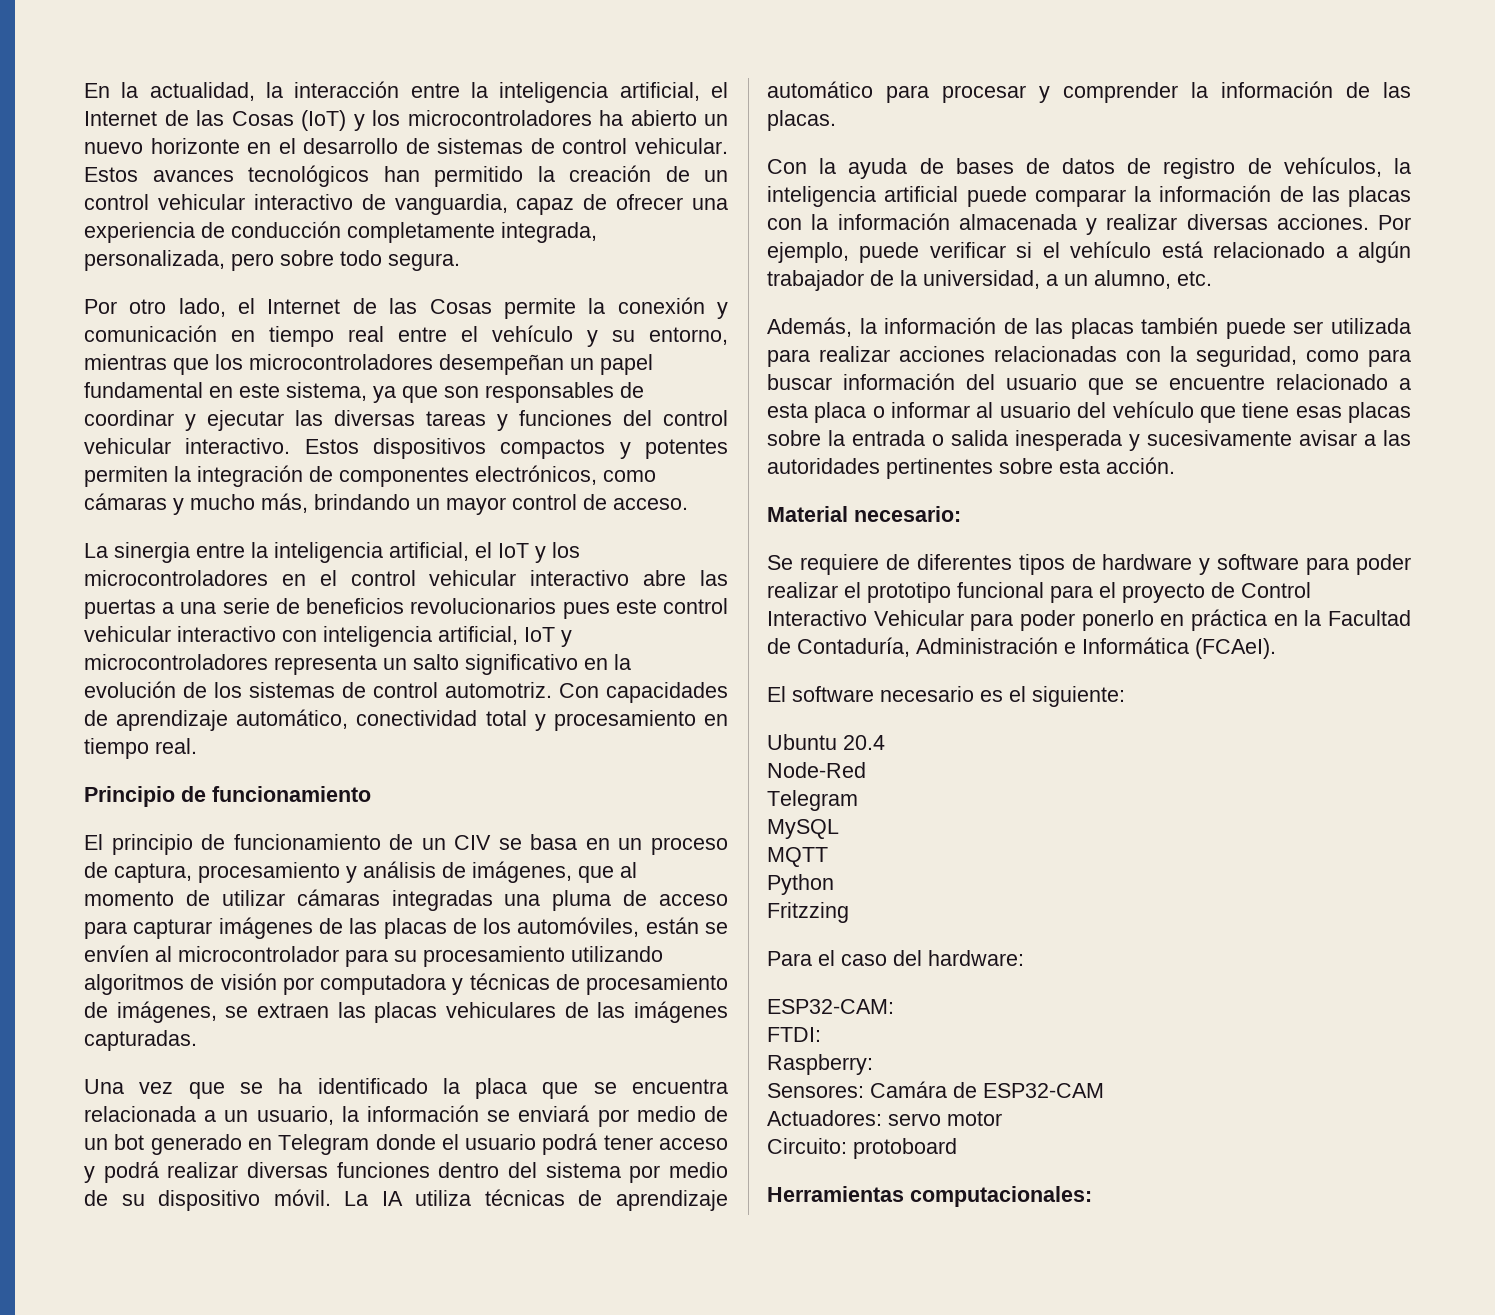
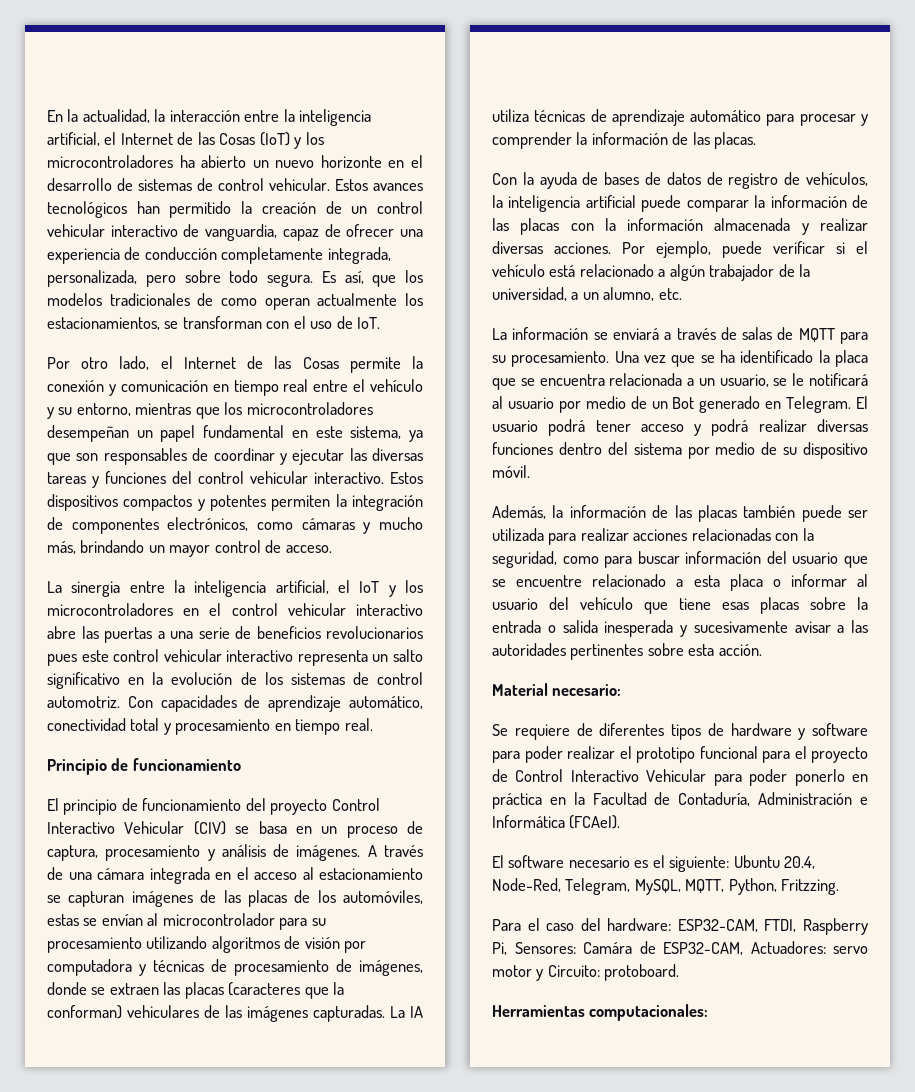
+ Es así, que los modelos tradicionales de como operan actualmente los estacionamientos, se transforman con el uso de IoT.
- La sinergia entre la inteligencia artificial, el IoT y los microcontroladores en el control vehicular interactivo abre las puertas a una serie de beneficios revolucionarios pues este control vehicular interactivo con inteligencia artificial, IoT y microcontroladores representa un salto significativo en la evolución de los sistemas de control automotriz.
+ La sinergia entre la inteligencia artificial, el IoT y los microcontroladores en el control vehicular interactivo abre las puertas a una serie de beneficios revolucionarios pues este control vehicular interactivo representa un salto significativo en la evolución de los sistemas de control automotriz.
- El principio de funcionamiento de un CIV se basa en un proceso de captura, procesamiento y análisis de imágenes, que al momento de utilizar cámaras integradas una pluma de acceso para capturar imágenes de las placas de los automóviles, están se envíen al microcontrolador para su procesamiento utilizando algoritmos de visión por computadora y técnicas de procesamiento de imágenes, se extraen las placas vehiculares de las imágenes capturadas.
- Una vez que se ha identificado la placa que se encuentra relacionada a un usuario, la información se enviará por medio de un bot generado en Telegram donde el usuario podrá tener acceso y podrá realizar diversas funciones dentro del sistema por medio de su dispositivo móvil.
+ El principio de funcionamiento del proyecto Control Interactivo Vehicular (CIV) se basa en un proceso de captura, procesamiento y análisis de imágenes. A través de una cámara integrada en el acceso al estacionamiento se capturan imágenes de las placas de los automóviles, estas se envían al microcontrolador para su procesamiento utilizando algoritmos de visión por computadora y técnicas de procesamiento de imágenes, donde se extraen las placas (caracteres que la conforman) vehiculares de las imágenes capturadas.
+ La información se enviará a través de salas de MQTT para su procesamiento. Una vez que se ha identificado la placa que se encuentra relacionada a un usuario, se le notificará al usuario por medio de un Bot generado en Telegram. El usuario podrá tener acceso y podrá realizar diversas funciones dentro del sistema por medio de su dispositivo móvil.
- El software necesario es el siguiente:
- Ubuntu 20.4
- Node-Red
- Telegram
- MySQL
- MQTT
- Python
- Fritzzing
+ El software necesario es el siguiente: Ubuntu 20.4, Node-Red, Telegram, MySQL, MQTT, Python, Fritzzing.
- Para el caso del hardware:
- ESP32-CAM:
- FTDI:
- Raspberry:
- Sensores: Camára de ESP32-CAM
- Actuadores: servo motor
- Circuito: protoboard
+ Para el caso del hardware: ESP32-CAM, FTDI, Raspberry Pi, Sensores: Camára de ESP32-CAM, Actuadores: servo motor y Circuito: protoboard.

